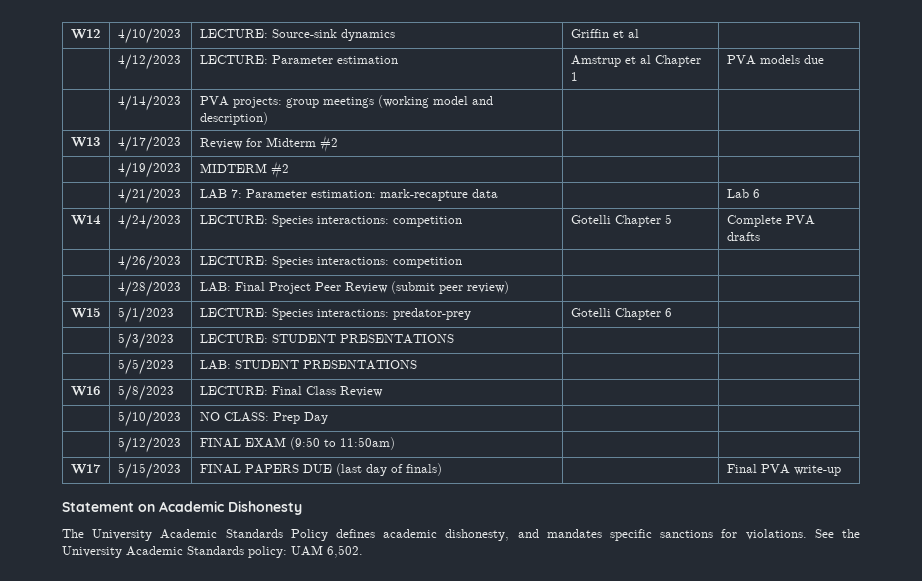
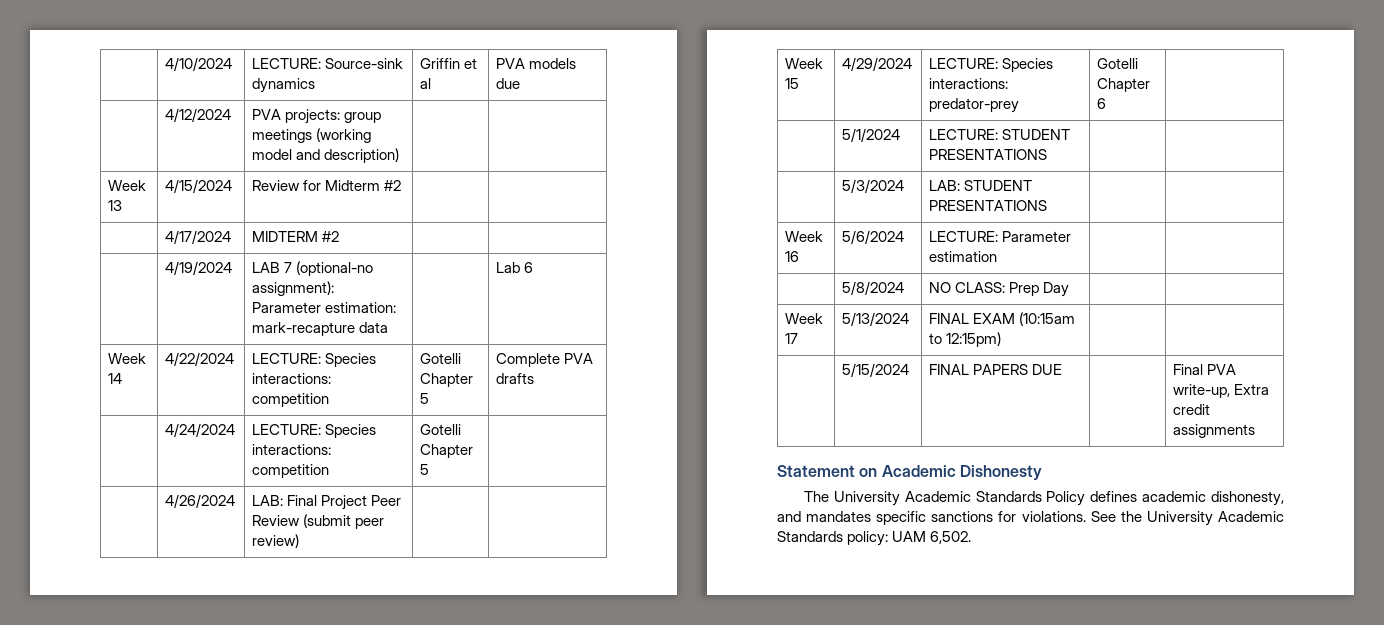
- W12 | 4/10/2023 | LECTURE: Source-sink dynamics | Griffin et al |
- | 4/12/2023 | LECTURE: Parameter estimation | Amstrup et al Chapter 1 | PVA models due
+ | 4/10/2024 | LECTURE: Source-sink dynamics | Griffin et al | PVA models due
- | 4/14/2023 | PVA projects: group meetings (working model and description) | |
+ | 4/12/2024 | PVA projects: group meetings (working model and description) | |
- W13 | 4/17/2023 | Review for Midterm #2 | |
+ Week 13 | 4/15/2024 | Review for Midterm #2 | |
- | 4/19/2023 | MIDTERM #2 | |
+ | 4/17/2024 | MIDTERM #2 | |
- | 4/21/2023 | LAB 7: Parameter estimation: mark-recapture data | | Lab 6
+ | 4/19/2024 | LAB 7 (optional-no assignment): Parameter estimation: mark-recapture data | | Lab 6
- W14 | 4/24/2023 | LECTURE: Species interactions: competition | Gotelli Chapter 5 | Complete PVA drafts
+ Week 14 | 4/22/2024 | LECTURE: Species interactions: competition | Gotelli Chapter 5 | Complete PVA drafts
- | 4/26/2023 | LECTURE: Species interactions: competition | |
- | 4/28/2023 | LAB: Final Project Peer Review (submit peer review) | |
+ | 4/24/2024 | LECTURE: Species interactions: competition | Gotelli Chapter 5 |
+ | 4/26/2024 | LAB: Final Project Peer Review (submit peer review) | |
- W15 | 5/1/2023 | LECTURE: Species interactions: predator-prey | Gotelli Chapter 6 |
+ Week 15 | 4/29/2024 | LECTURE: Species interactions: predator-prey | Gotelli Chapter 6 |
- | 5/3/2023 | LECTURE: STUDENT PRESENTATIONS | |
+ | 5/1/2024 | LECTURE: STUDENT PRESENTATIONS | |
- | 5/5/2023 | LAB: STUDENT PRESENTATIONS | |
+ | 5/3/2024 | LAB: STUDENT PRESENTATIONS | |
- W16 | 5/8/2023 | LECTURE: Final Class Review | |
- | 5/10/2023 | NO CLASS: Prep Day | |
+ Week 16 | 5/6/2024 | LECTURE: Parameter estimation | |
+ | 5/8/2024 | NO CLASS: Prep Day | |
- | 5/12/2023 | FINAL EXAM (9:50 to 11:50am) | |
- W17 | 5/15/2023 | FINAL PAPERS DUE (last day of finals) | | Final PVA write-up
+ Week 17 | 5/13/2024 | FINAL EXAM (10:15am to 12:15pm) | |
+ | 5/15/2024 | FINAL PAPERS DUE | | Final PVA write-up, Extra credit assignments

